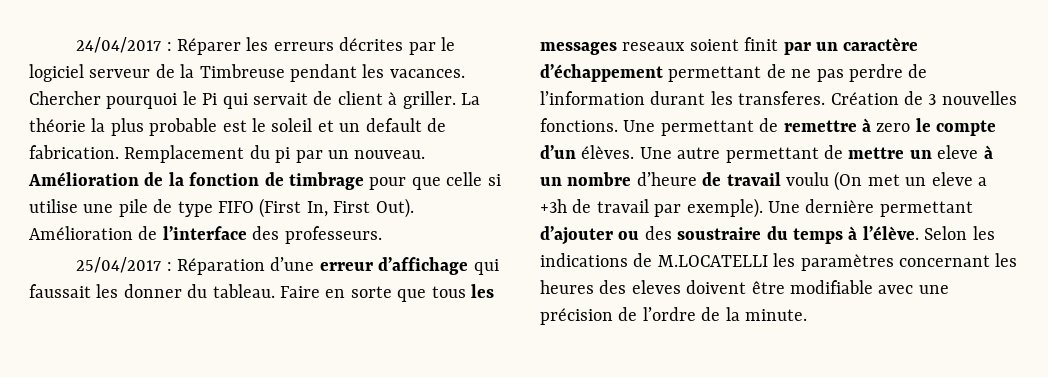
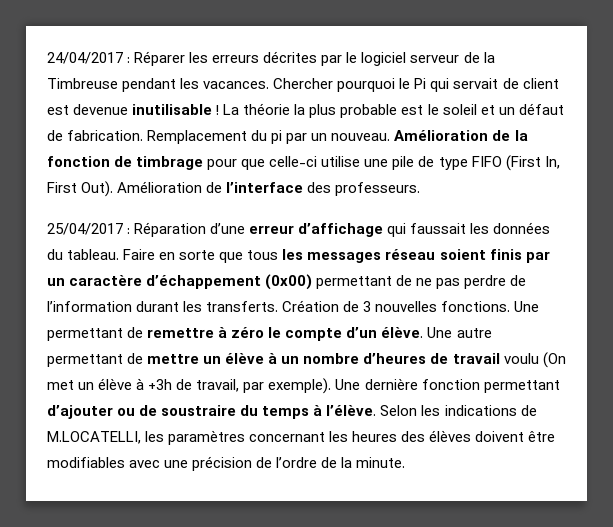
- Chercher pourquoi le Pi qui servait de client à griller.
+ Chercher pourquoi le Pi qui servait de client est devenue inutilisable !
- La théorie la plus probable est le soleil et un default de fabrication.
+ La théorie la plus probable est le soleil et un défaut de fabrication.
- Amélioration de la fonction de timbrage pour que celle si utilise une pile de type FIFO (First In, First Out).
+ Amélioration de la fonction de timbrage pour que celle-ci utilise une pile de type FIFO (First In, First Out).
- 25/04/2017 : Réparation d’une erreur d’affichage qui faussait les donner du tableau.
+ 25/04/2017 : Réparation d’une erreur d’affichage qui faussait les données du tableau.
- Faire en sorte que tous les messages reseaux soient finit par un caractère d’échappement permettant de ne pas perdre de l’information durant les transferes.
+ Faire en sorte que tous les messages réseau soient finis par un caractère d’échappement (0x00) permettant de ne pas perdre de l’information durant les transferts.
- Une permettant de remettre à zero le compte d’un élèves.
+ Une permettant de remettre à zéro le compte d’un élève.
- Une autre permettant de mettre un eleve à un nombre d’heure de travail voulu (On met un eleve a +3h de travail par exemple).
+ Une autre permettant de mettre un élève à un nombre d’heures de travail voulu (On met un élève à +3h de travail, par exemple).
- Une dernière permettant d’ajouter ou des soustraire du temps à l’élève.
+ Une dernière fonction permettant d’ajouter ou de soustraire du temps à l’élève.
- Selon les indications de M.LOCATELLI les paramètres concernant les heures des eleves doivent être modifiable avec une précision de l’ordre de la minute.
+ Selon les indications de M.LOCATELLI, les paramètres concernant les heures des élèves doivent être modifiables avec une précision de l’ordre de la minute.

